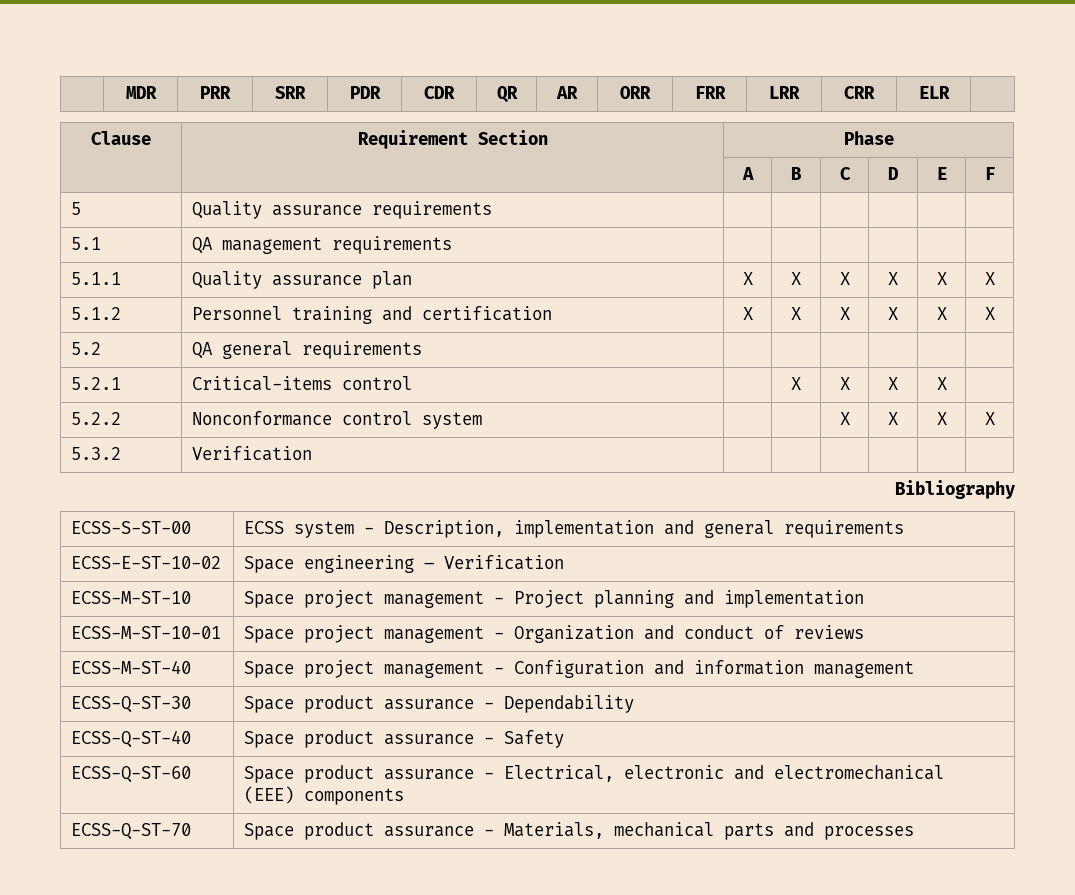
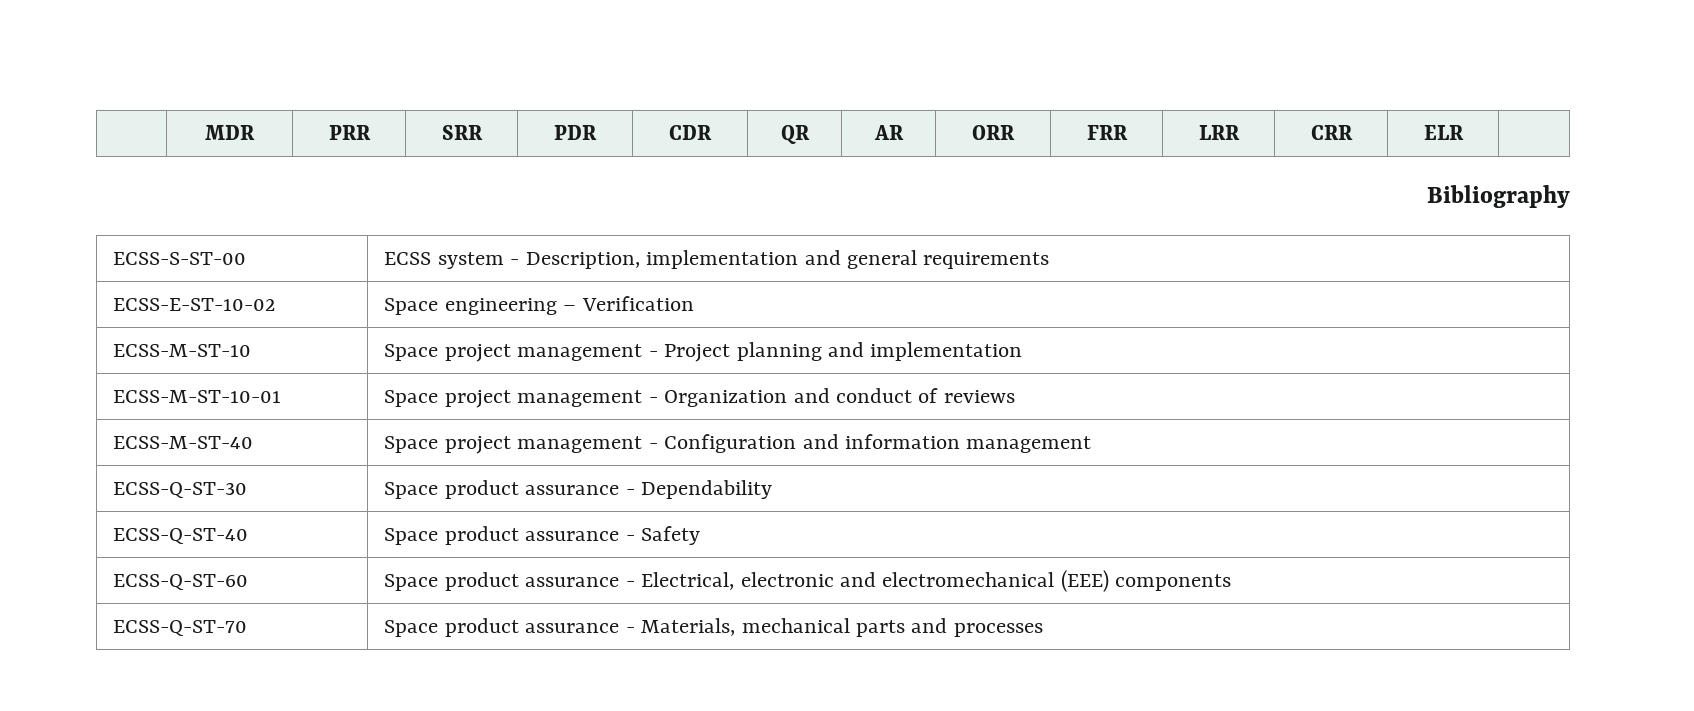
- Clause | Requirement Section | Phase
- | | A | B | C | D | E | F
- 5 | Quality assurance requirements | | | | | |
- 5.1 | QA management requirements | | | | | |
- 5.1.1 | Quality assurance plan | X | X | X | X | X | X
- 5.1.2 | Personnel training and certification | X | X | X | X | X | X
- 5.2 | QA general requirements | | | | | |
- 5.2.1 | Critical-items control | | X | X | X | X |
- 5.2.2 | Nonconformance control system | | | X | X | X | X
- 5.3.2 | Verification | | | | | |

